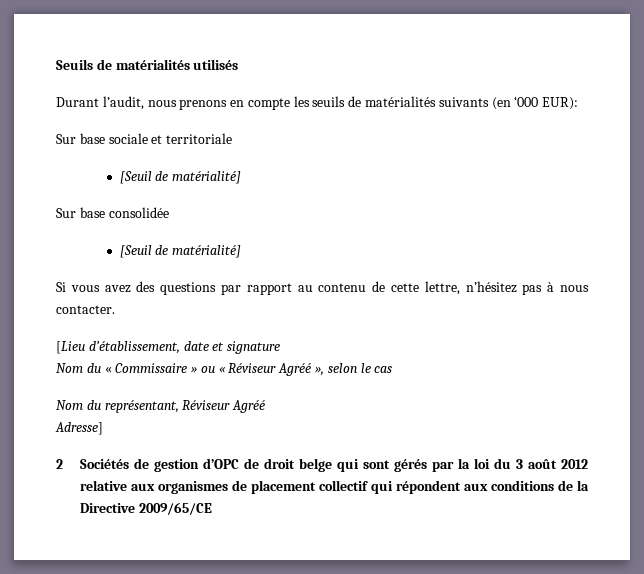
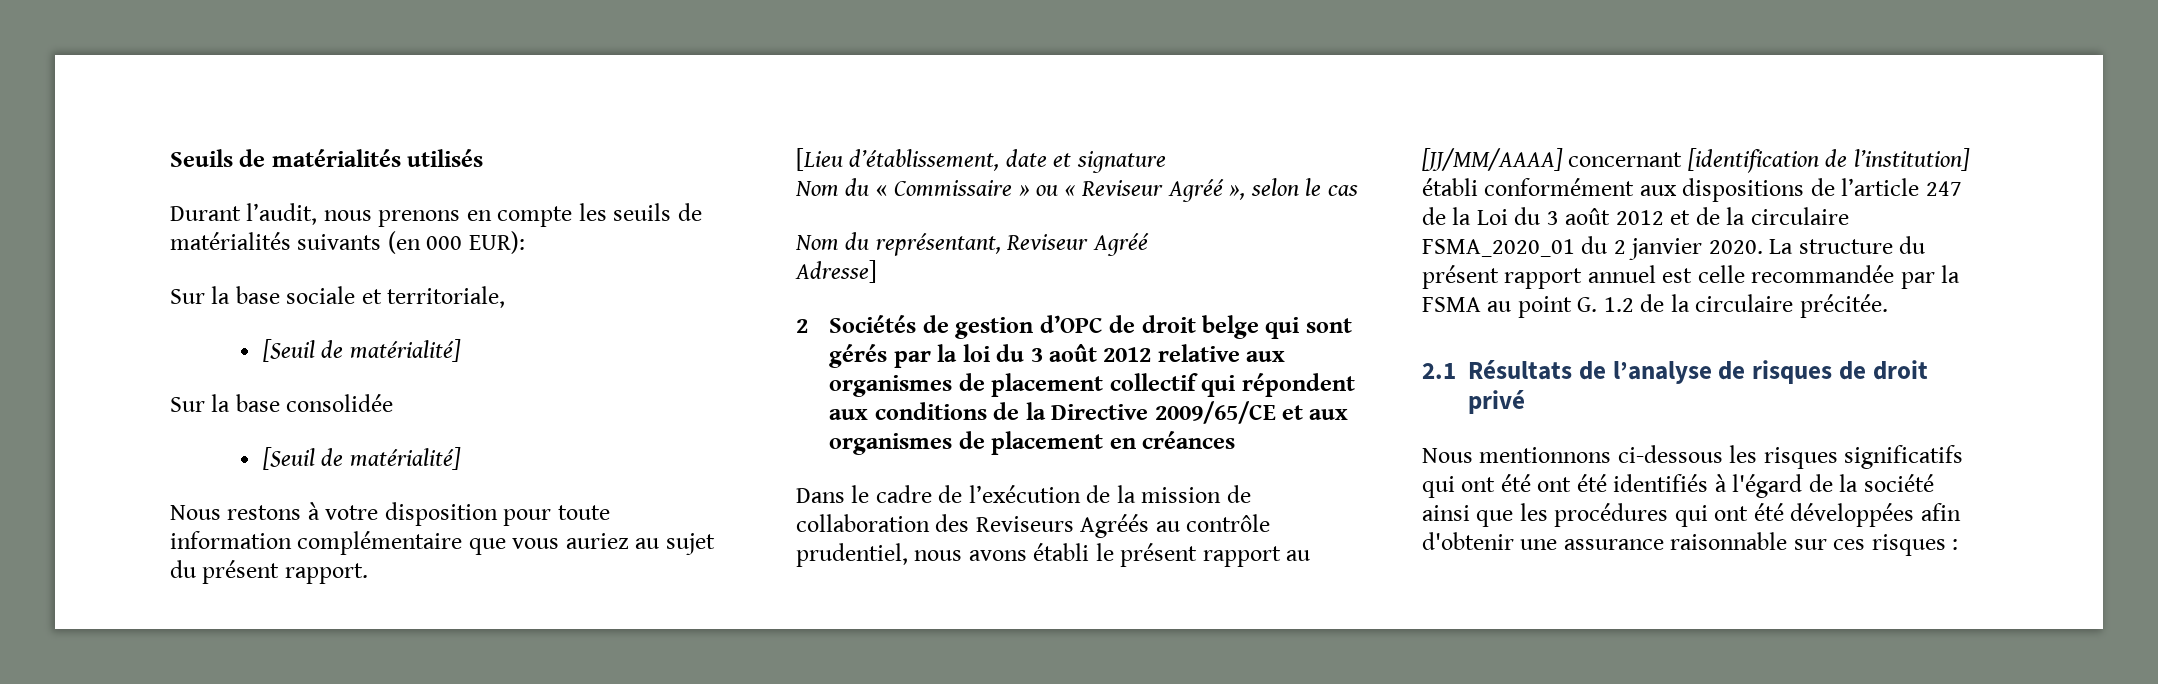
- Durant l’audit, nous prenons en compte les seuils de matérialités suivants (en ‘000 EUR):
+ Durant l’audit, nous prenons en compte les seuils de matérialités suivants (en 000 EUR):
- Sur base sociale et territoriale
+ Sur la base sociale et territoriale,
- Sur base consolidée
+ Sur la base consolidée
- Si vous avez des questions par rapport au contenu de cette lettre, n’hésitez pas à nous contacter.
+ Nous restons à votre disposition pour toute information complémentaire que vous auriez au sujet du présent rapport.
- Nom du « Commissaire » ou « Réviseur Agréé », selon le cas
+ Nom du « Commissaire » ou « Reviseur Agréé », selon le cas
- Nom du représentant, Réviseur Agréé
+ Nom du représentant, Reviseur Agréé
- 2 Sociétés de gestion d’OPC de droit belge qui sont gérés par la loi du 3 août 2012 relative aux organismes de placement collectif qui répondent aux conditions de la Directive 2009/65/CE
+ 2 Sociétés de gestion d’OPC de droit belge qui sont gérés par la loi du 3 août 2012 relative aux organismes de placement collectif qui répondent aux conditions de la Directive 2009/65/CE et aux organismes de placement en créances
+ Dans le cadre de l’exécution de la mission de collaboration des Reviseurs Agréés au contrôle prudentiel, nous avons établi le présent rapport au [JJ/MM/AAAA] concernant [identification de l’institution] établi conformément aux dispositions de l’article 247 de la Loi du 3 août 2012 et de la circulaire FSMA_2020_01 du 2 janvier 2020. La structure du présent rapport annuel est celle recommandée par la FSMA au point G. 1.2 de la circulaire précitée.
+ 2.1 Résultats de l’analyse de risques de droit privé
+ Nous mentionnons ci-dessous les risques significatifs qui ont été ont été identifiés à l'égard de la société ainsi que les procédures qui ont été développées afin d'obtenir une assurance raisonnable sur ces risques :

